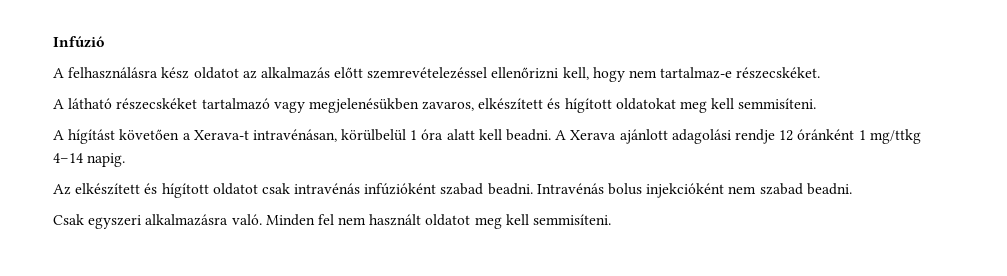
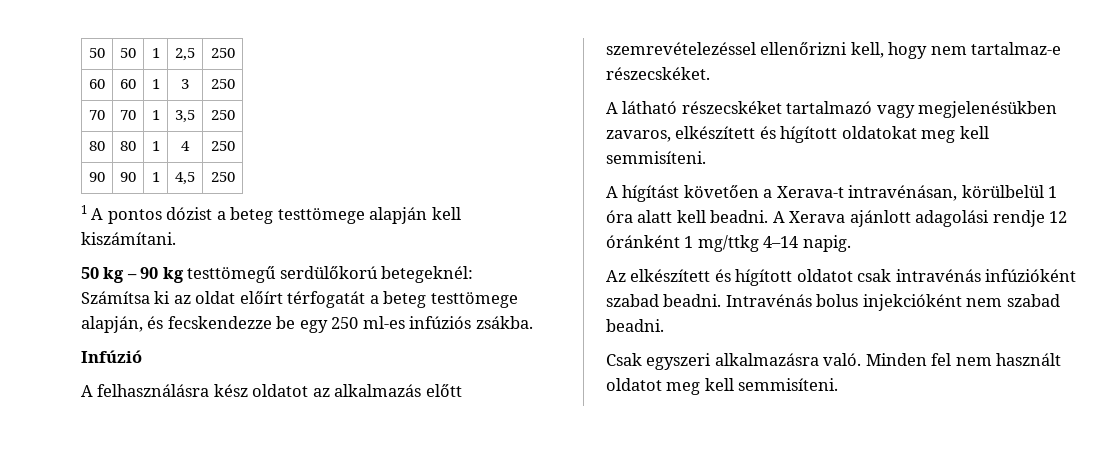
+ 50 | 50 | 1 | 2,5 | 250
+ 60 | 60 | 1 | 3 | 250
+ 70 | 70 | 1 | 3,5 | 250
+ 80 | 80 | 1 | 4 | 250
+ 90 | 90 | 1 | 4,5 | 250
+ 1 A pontos dózist a beteg testtömege alapján kell kiszámítani.
+ 50 kg – 90 kg testtömegű serdülőkorú betegeknél:
+ Számítsa ki az oldat előírt térfogatát a beteg testtömege alapján, és fecskendezze be egy 250 ml-es infúziós zsákba.

